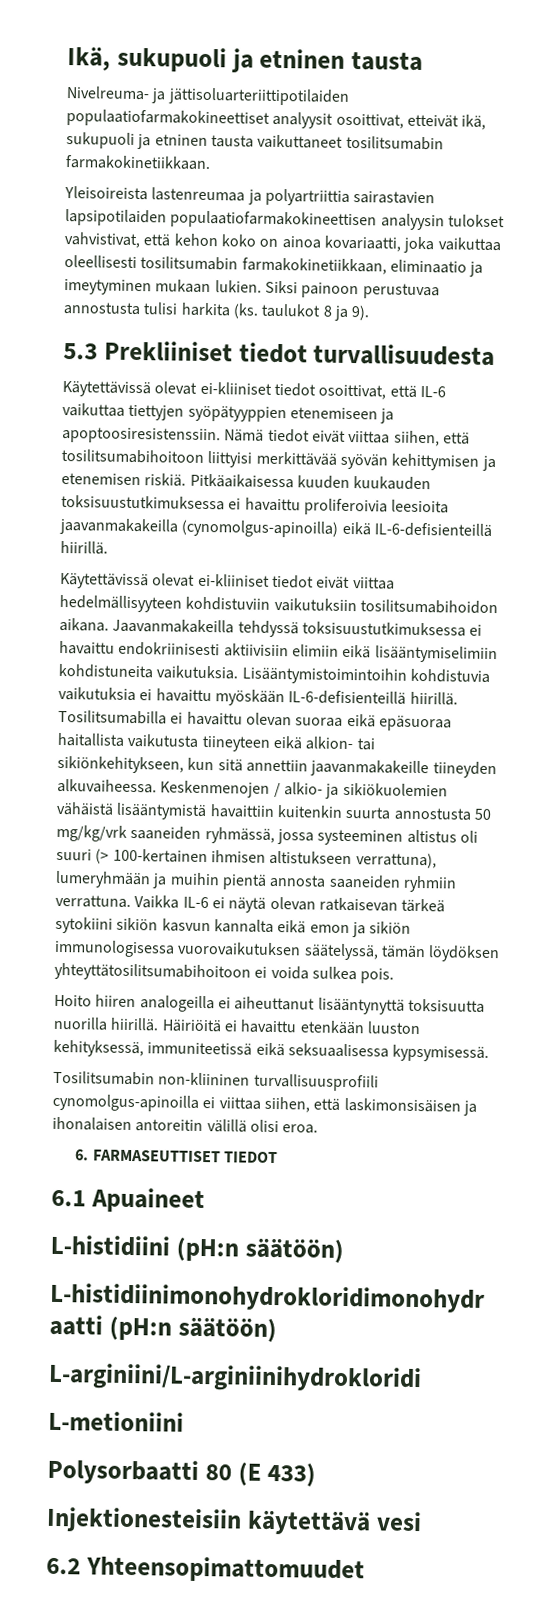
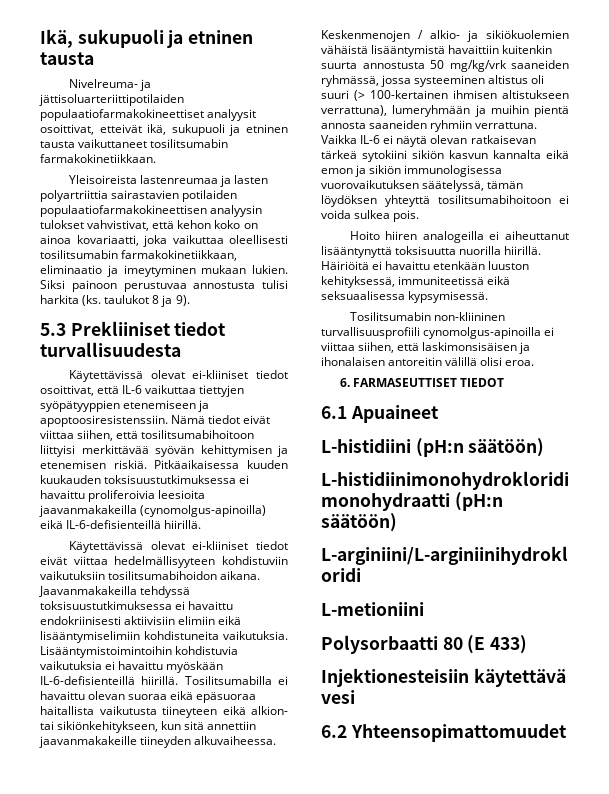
- Yleisoireista lastenreumaa ja polyartriittia sairastavien lapsipotilaiden populaatiofarmakokineettisen analyysin tulokset vahvistivat, että kehon koko on ainoa kovariaatti, joka vaikuttaa oleellisesti tosilitsumabin farmakokinetiikkaan, eliminaatio ja imeytyminen mukaan lukien.
+ Yleisoireista lastenreumaa ja lasten polyartriittia sairastavien potilaiden populaatiofarmakokineettisen analyysin tulokset vahvistivat, että kehon koko on ainoa kovariaatti, joka vaikuttaa oleellisesti tosilitsumabin farmakokinetiikkaan, eliminaatio ja imeytyminen mukaan lukien.
- Vaikka IL-6 ei näytä olevan ratkaisevan tärkeä sytokiini sikiön kasvun kannalta eikä emon ja sikiön immunologisessa vuorovaikutuksen säätelyssä, tämän löydöksen yhteyttätosilitsumabihoitoon ei voida sulkea pois.
+ Vaikka IL-6 ei näytä olevan ratkaisevan tärkeä sytokiini sikiön kasvun kannalta eikä emon ja sikiön immunologisessa vuorovaikutuksen säätelyssä, tämän löydöksen yhteyttä tosilitsumabihoitoon ei voida sulkea pois.

